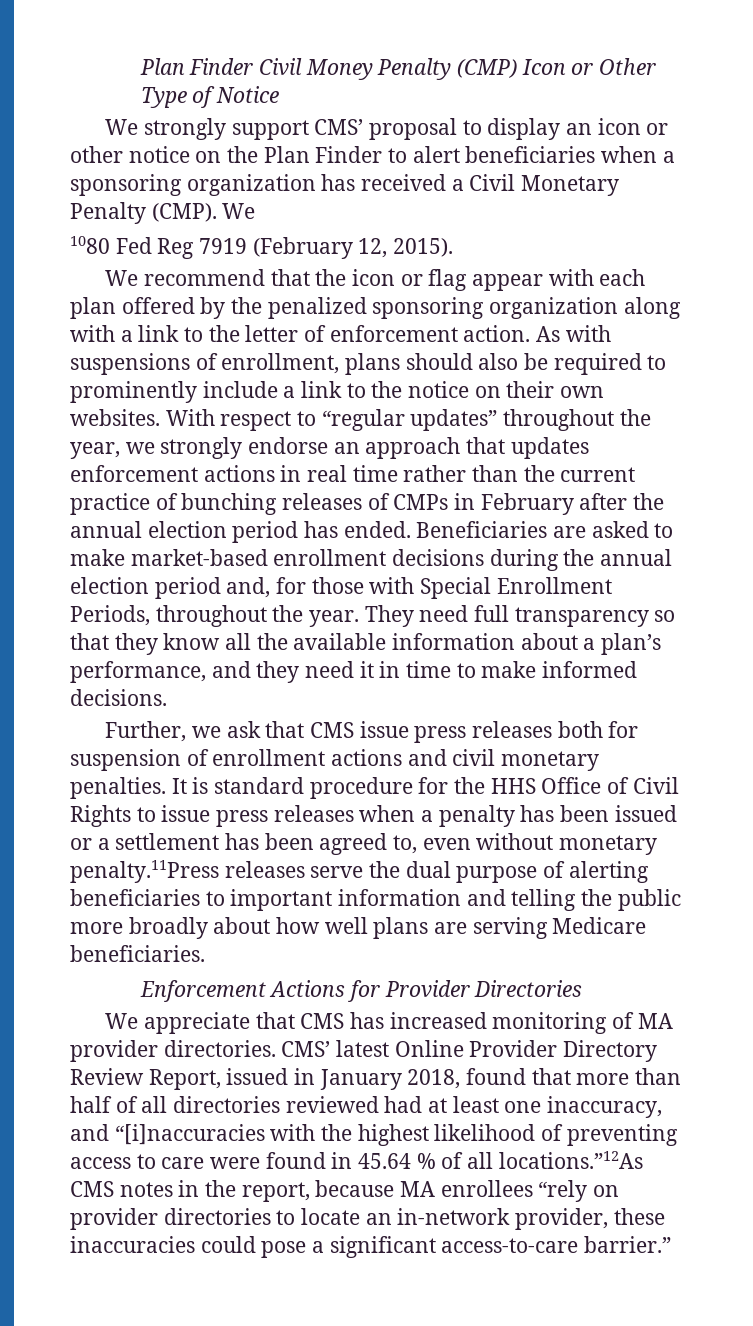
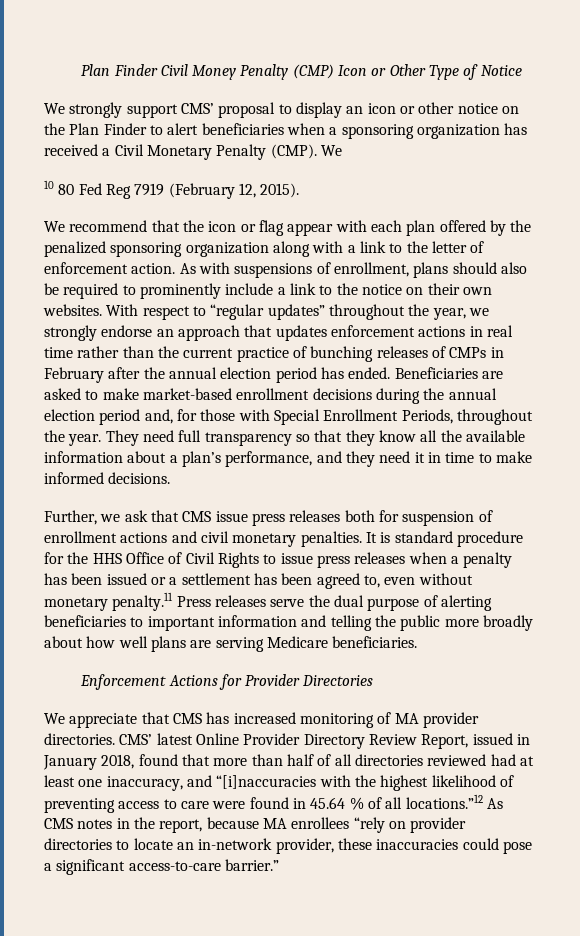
- 1080 Fed Reg 7919 (February 12, 2015).
+ 10 80 Fed Reg 7919 (February 12, 2015).
- It is standard procedure for the HHS Office of Civil Rights to issue press releases when a penalty has been issued or a settlement has been agreed to, even without monetary penalty.11Press releases serve the dual purpose of alerting beneficiaries to important information and telling the public more broadly about how well plans are serving Medicare beneficiaries.
+ It is standard procedure for the HHS Office of Civil Rights to issue press releases when a penalty has been issued or a settlement has been agreed to, even without monetary penalty.11 Press releases serve the dual purpose of alerting beneficiaries to important information and telling the public more broadly about how well plans are serving Medicare beneficiaries.
- CMS’ latest Online Provider Directory Review Report, issued in January 2018, found that more than half of all directories reviewed had at least one inaccuracy, and “[i]naccuracies with the highest likelihood of preventing access to care were found in 45.64 % of all locations.”12As CMS notes in the report, because MA enrollees “rely on provider directories to locate an in-network provider, these inaccuracies could pose a significant access-to-care barrier.”
+ CMS’ latest Online Provider Directory Review Report, issued in January 2018, found that more than half of all directories reviewed had at least one inaccuracy, and “[i]naccuracies with the highest likelihood of preventing access to care were found in 45.64 % of all locations.”12 As CMS notes in the report, because MA enrollees “rely on provider directories to locate an in-network provider, these inaccuracies could pose a significant access-to-care barrier.”

